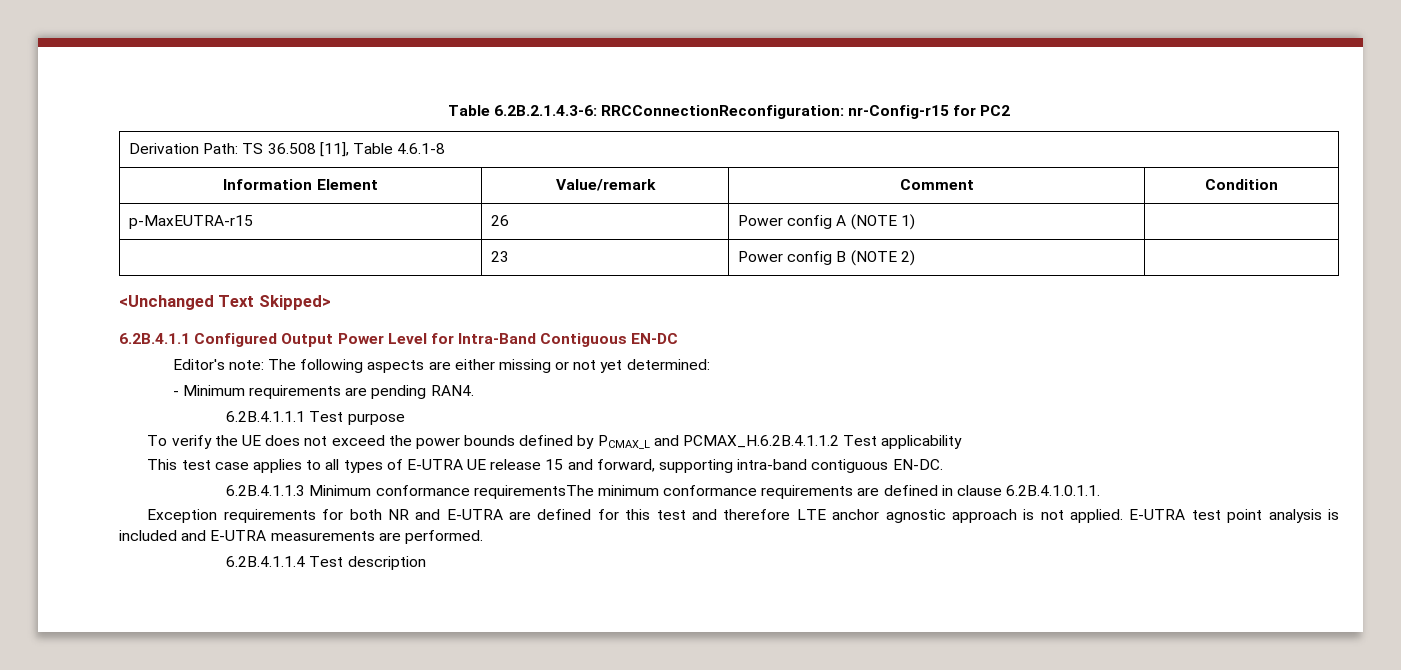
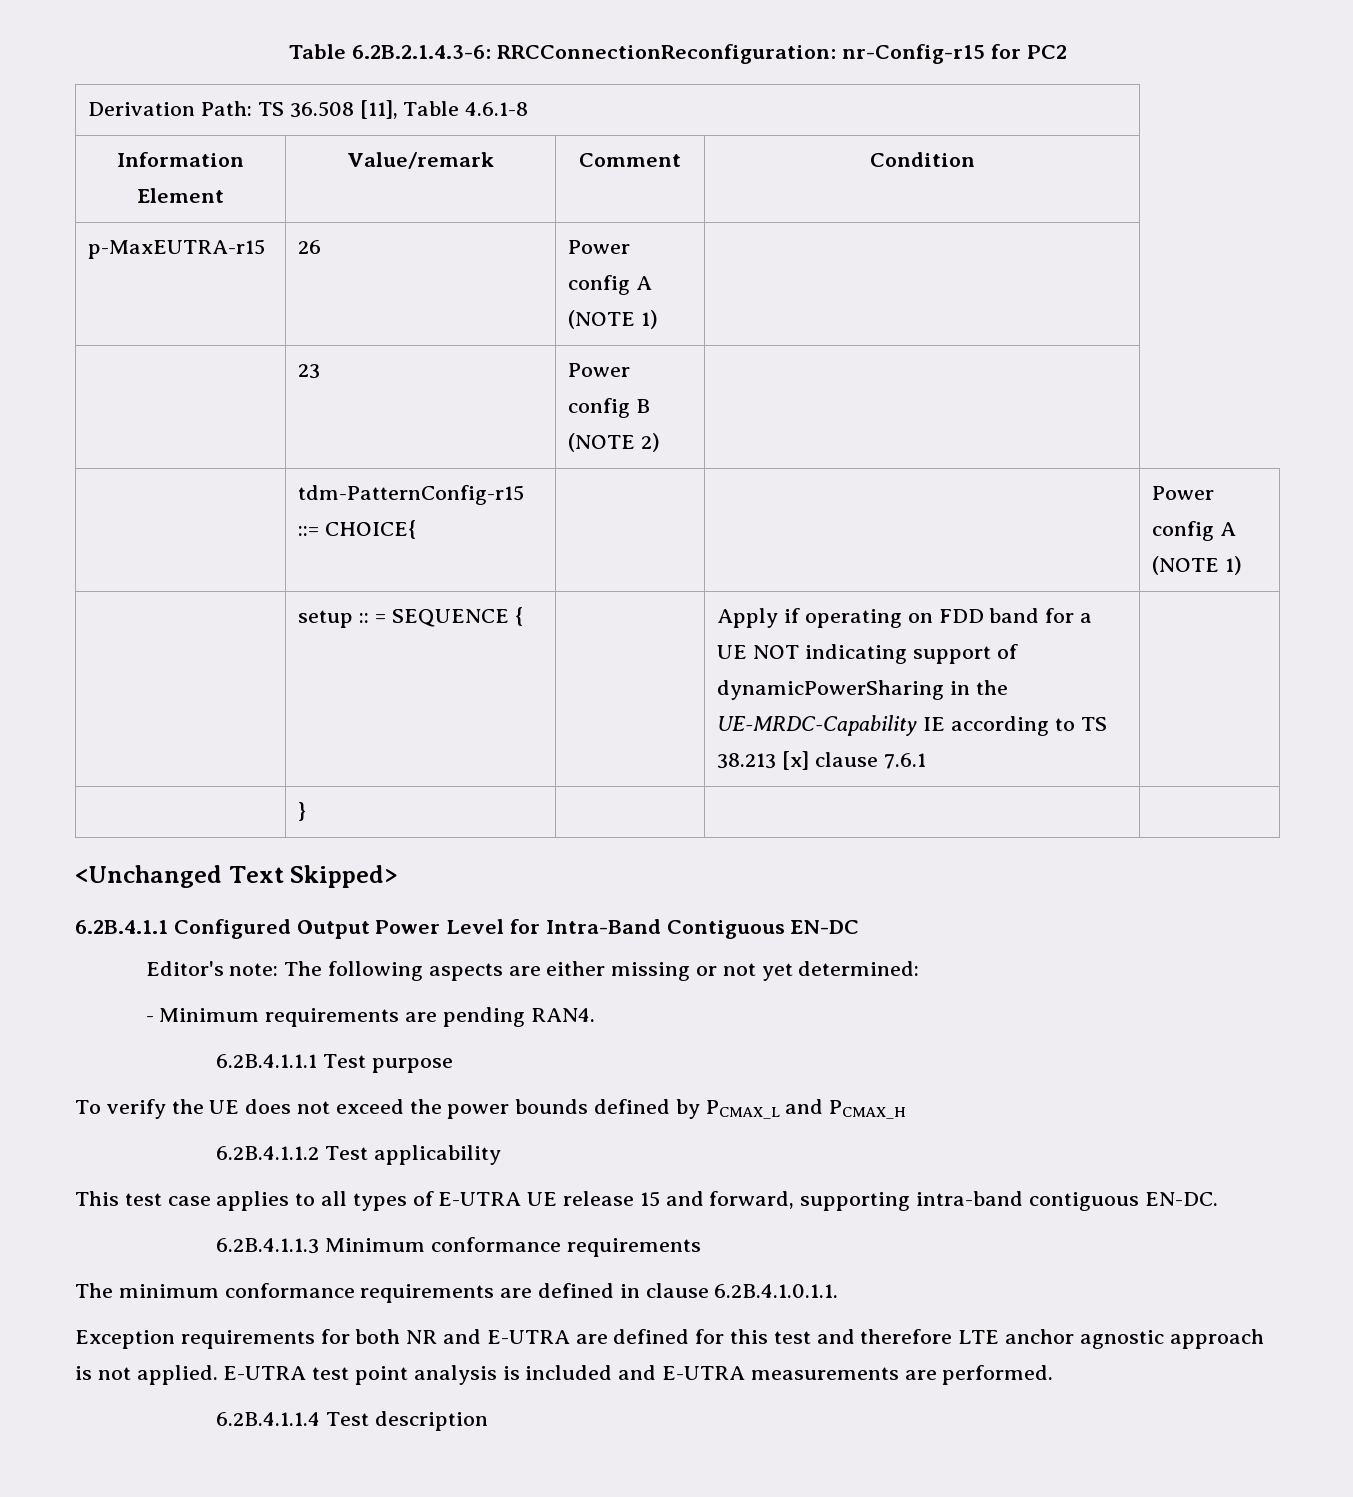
+ | tdm-PatternConfig-r15 ::= CHOICE{ | | | Power config A (NOTE 1)
+ | setup :: = SEQUENCE { | | Apply if operating on FDD band for a UE NOT indicating support of dynamicPowerSharing in the UE-MRDC-Capability IE according to TS 38.213 [x] clause 7.6.1 |
+ | } | | |
- To verify the UE does not exceed the power bounds defined by PCMAX_L and PCMAX_H.6.2B.4.1.1.2 Test applicability
+ To verify the UE does not exceed the power bounds defined by PCMAX_L and PCMAX_H
+ 6.2B.4.1.1.2 Test applicability
- 6.2B.4.1.1.3 Minimum conformance requirementsThe minimum conformance requirements are defined in clause 6.2B.4.1.0.1.1.
+ 6.2B.4.1.1.3 Minimum conformance requirements
+ The minimum conformance requirements are defined in clause 6.2B.4.1.0.1.1.

